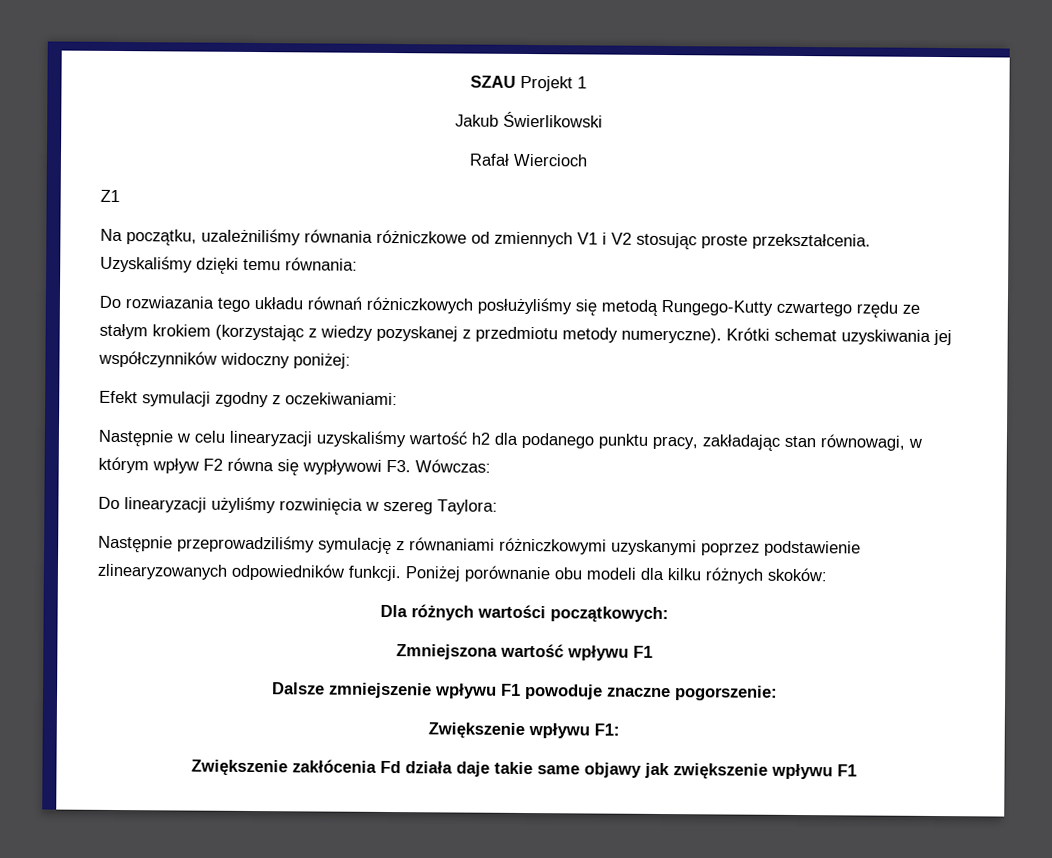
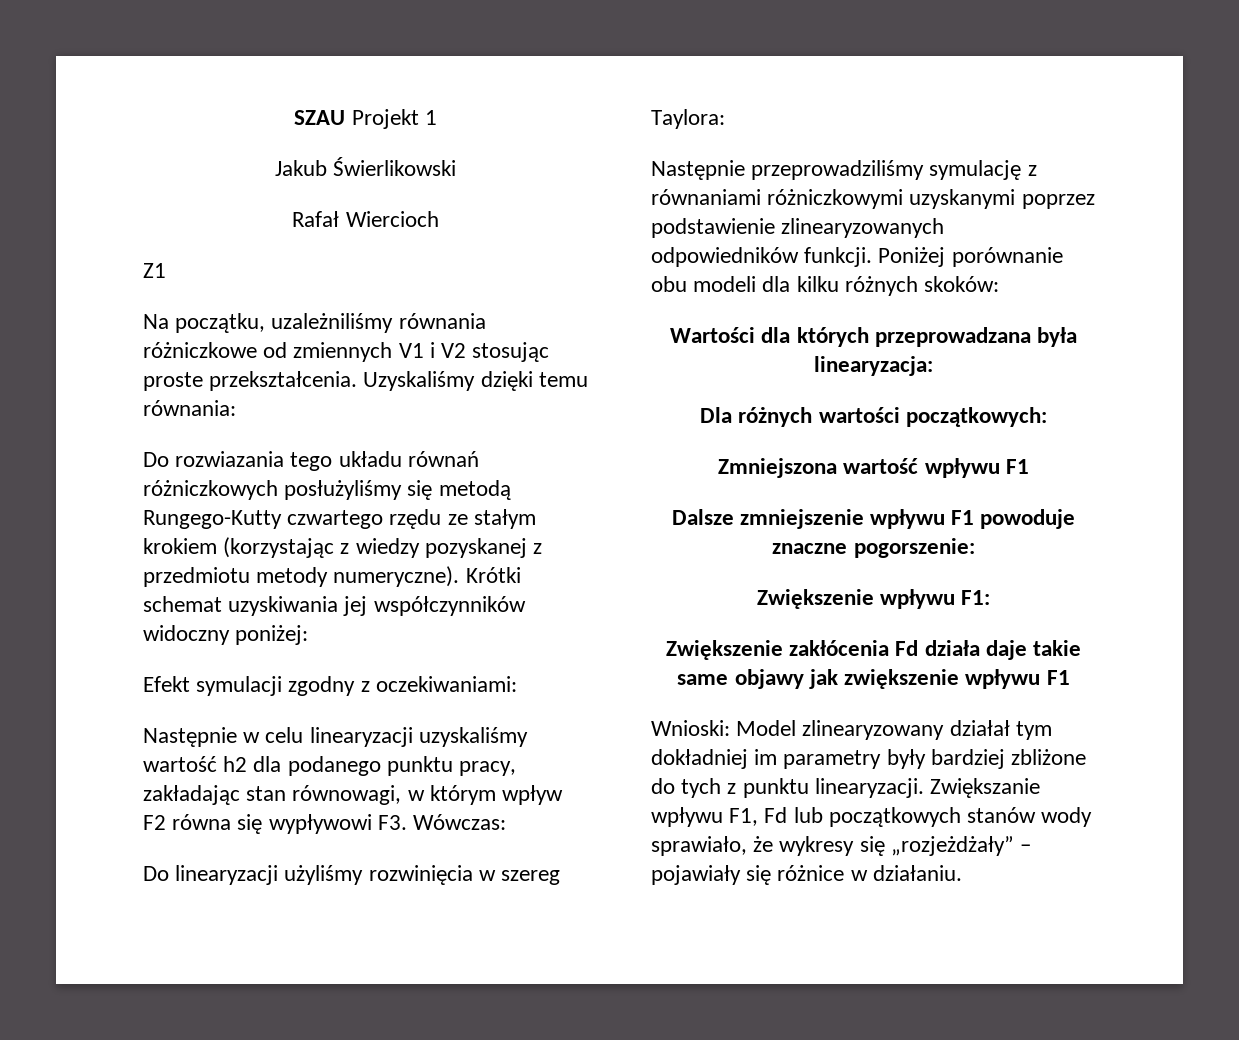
+ Wartości dla których przeprowadzana była linearyzacja:
+ Wnioski: Model zlinearyzowany działał tym dokładniej im parametry były bardziej zbliżone do tych z punktu linearyzacji. Zwiększanie wpływu F1, Fd lub początkowych stanów wody sprawiało, że wykresy się „rozjeżdżały” – pojawiały się różnice w działaniu.

